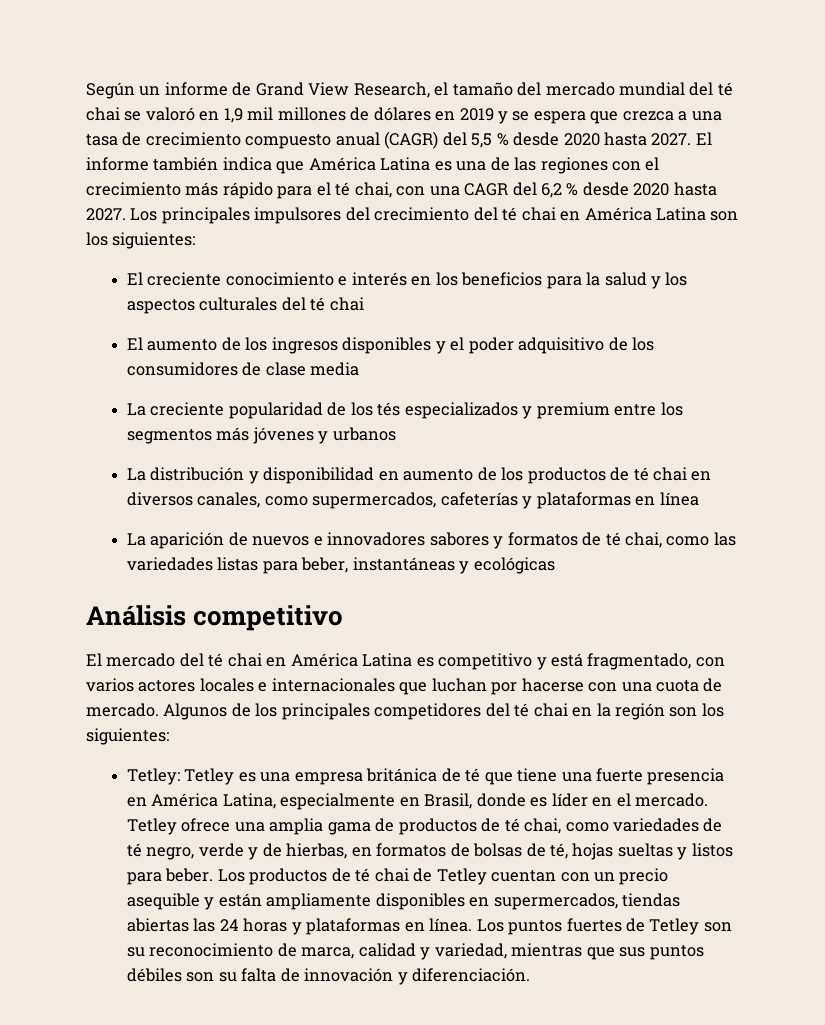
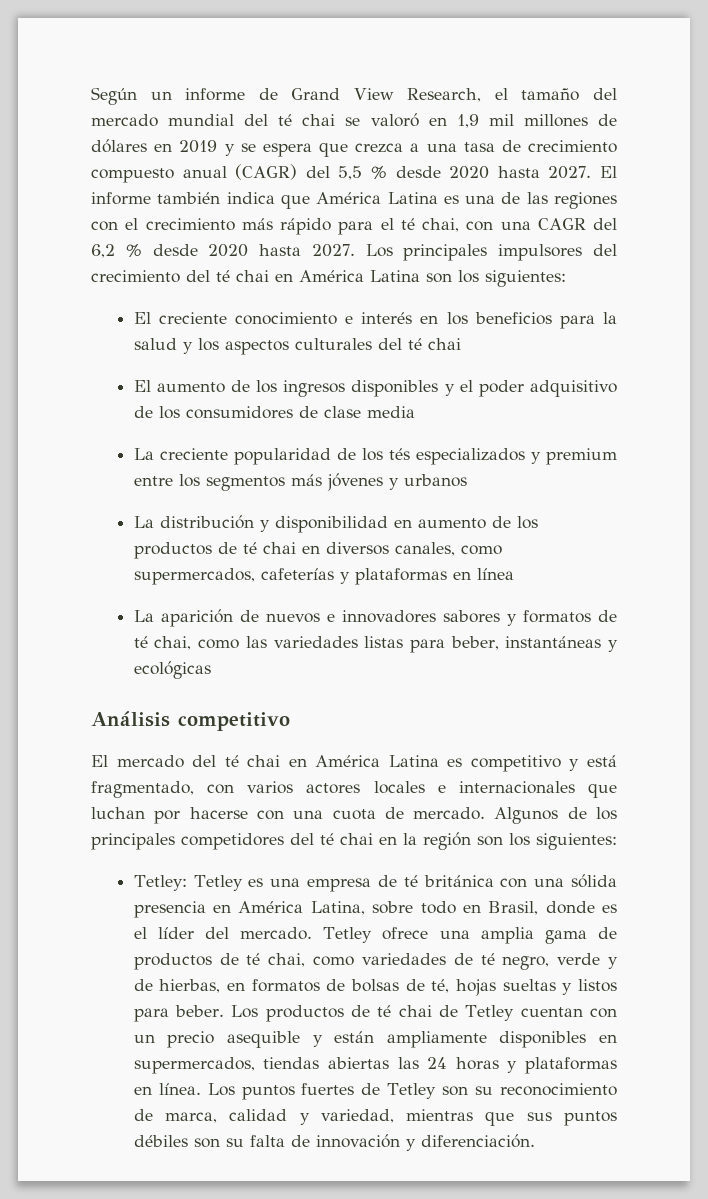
- Tetley: Tetley es una empresa británica de té que tiene una fuerte presencia en América Latina, especialmente en Brasil, donde es líder en el mercado.
+ Tetley: Tetley es una empresa de té británica con una sólida presencia en América Latina, sobre todo en Brasil, donde es el líder del mercado.

